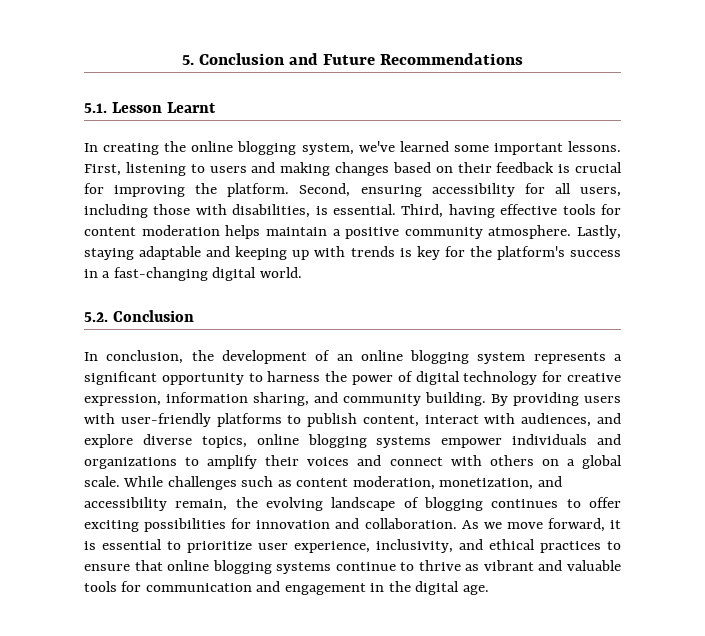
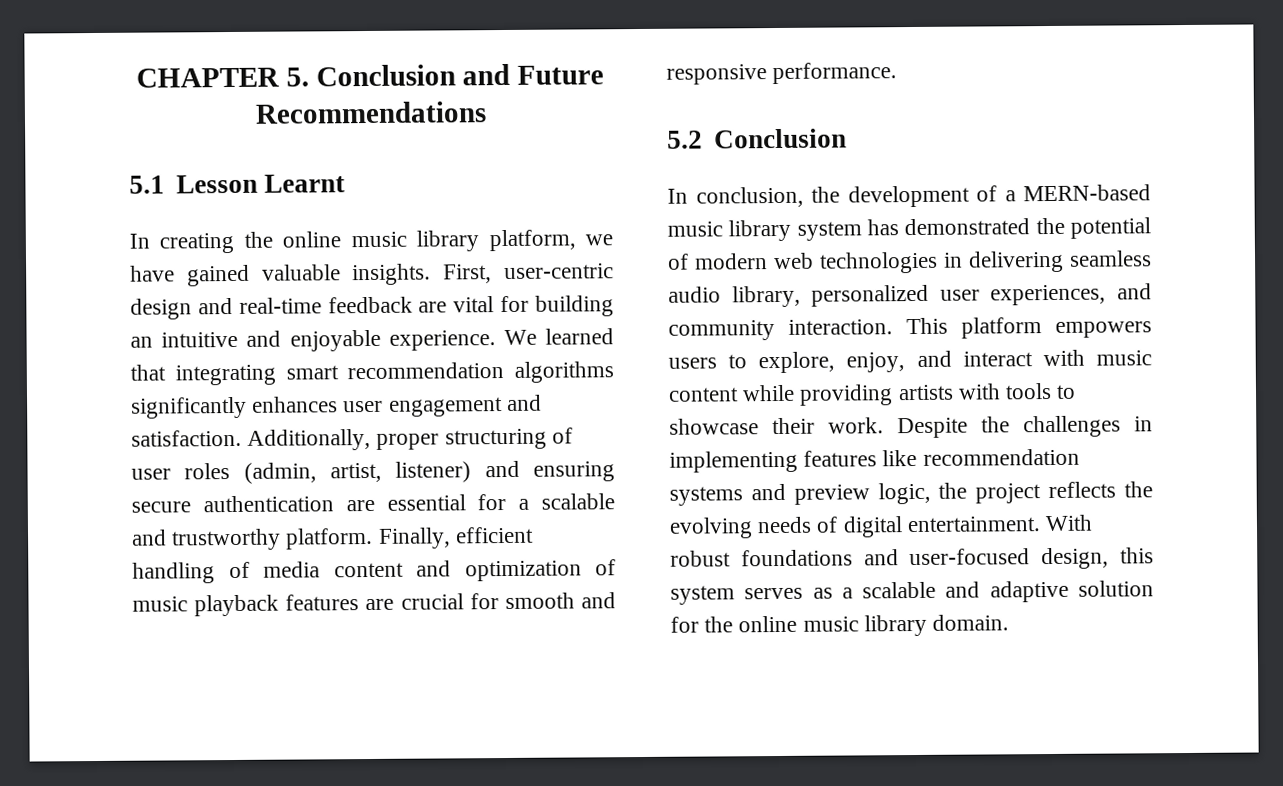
- 5. Conclusion and Future Recommendations
+ CHAPTER 5. Conclusion and Future Recommendations
- 5.1. Lesson Learnt
+ 5.1 Lesson Learnt
- In creating the online blogging system, we've learned some important lessons. First, listening to users and making changes based on their feedback is crucial for improving the platform. Second, ensuring accessibility for all users, including those with disabilities, is essential. Third, having effective tools for content moderation helps maintain a positive community atmosphere. Lastly, staying adaptable and keeping up with trends is key for the platform's success in a fast-changing digital world.
- 5.2. Conclusion
+ In creating the online music library platform, we have gained valuable insights. First, user-centric design and real-time feedback are vital for building an intuitive and enjoyable experience. We learned that integrating smart recommendation algorithms significantly enhances user engagement and satisfaction. Additionally, proper structuring of user roles (admin, artist, listener) and ensuring secure authentication are essential for a scalable and trustworthy platform. Finally, efficient handling of media content and optimization of music playback features are crucial for smooth and responsive performance.
+ 5.2 Conclusion
- In conclusion, the development of an online blogging system represents a significant opportunity to harness the power of digital technology for creative expression, information sharing, and community building. By providing users with user-friendly platforms to publish content, interact with audiences, and explore diverse topics, online blogging systems empower individuals and organizations to amplify their voices and connect with others on a global scale. While challenges such as content moderation, monetization, and accessibility remain, the evolving landscape of blogging continues to offer exciting possibilities for innovation and collaboration. As we move forward, it is essential to prioritize user experience, inclusivity, and ethical practices to ensure that online blogging systems continue to thrive as vibrant and valuable tools for communication and engagement in the digital age.
+ In conclusion, the development of a MERN-based music library system has demonstrated the potential of modern web technologies in delivering seamless audio library, personalized user experiences, and community interaction. This platform empowers users to explore, enjoy, and interact with music content while providing artists with tools to showcase their work. Despite the challenges in implementing features like recommendation systems and preview logic, the project reflects the evolving needs of digital entertainment. With robust foundations and user-focused design, this system serves as a scalable and adaptive solution for the online music library domain.

